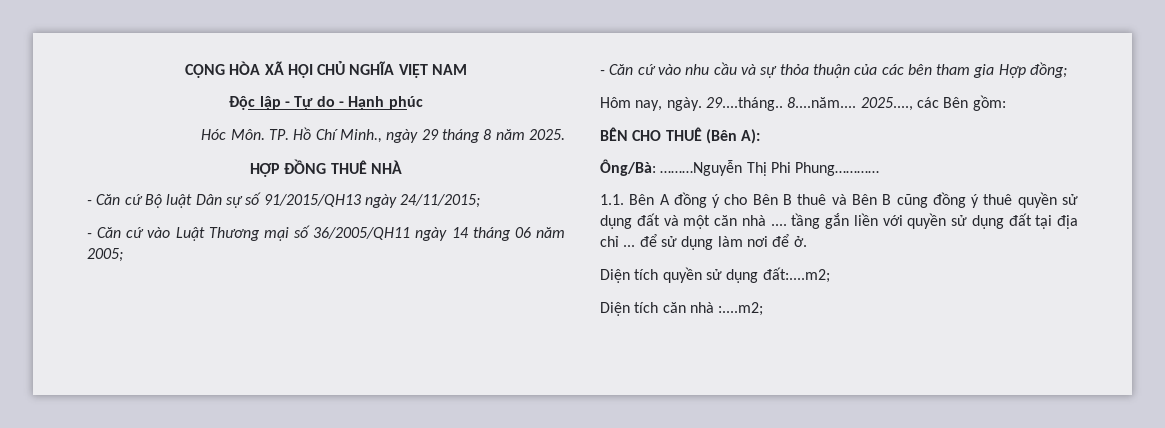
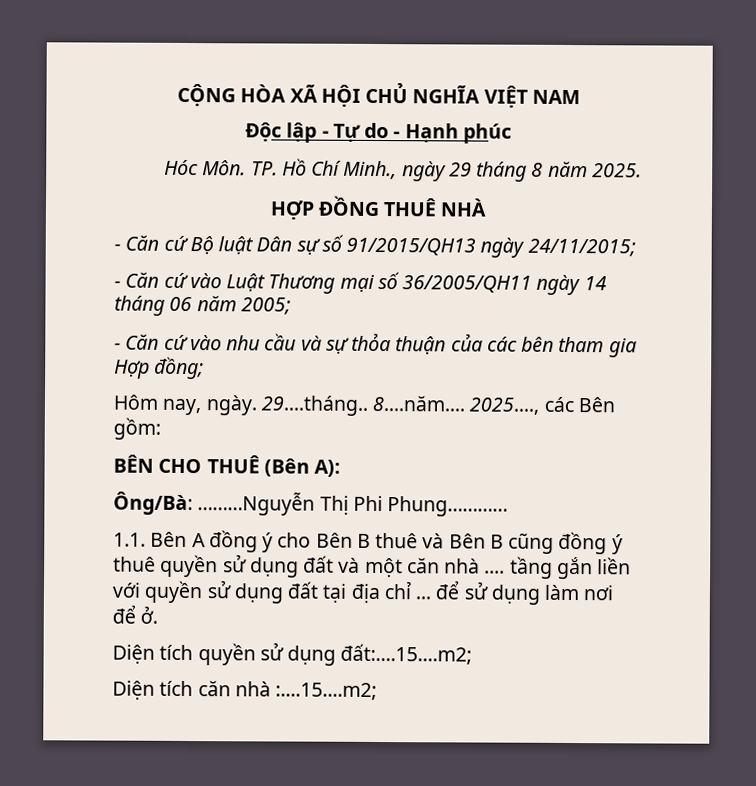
- Diện tích quyền sử dụng đất:....m2;
+ Diện tích quyền sử dụng đất:....15....m2;
- Diện tích căn nhà :....m2;
+ Diện tích căn nhà :....15....m2;

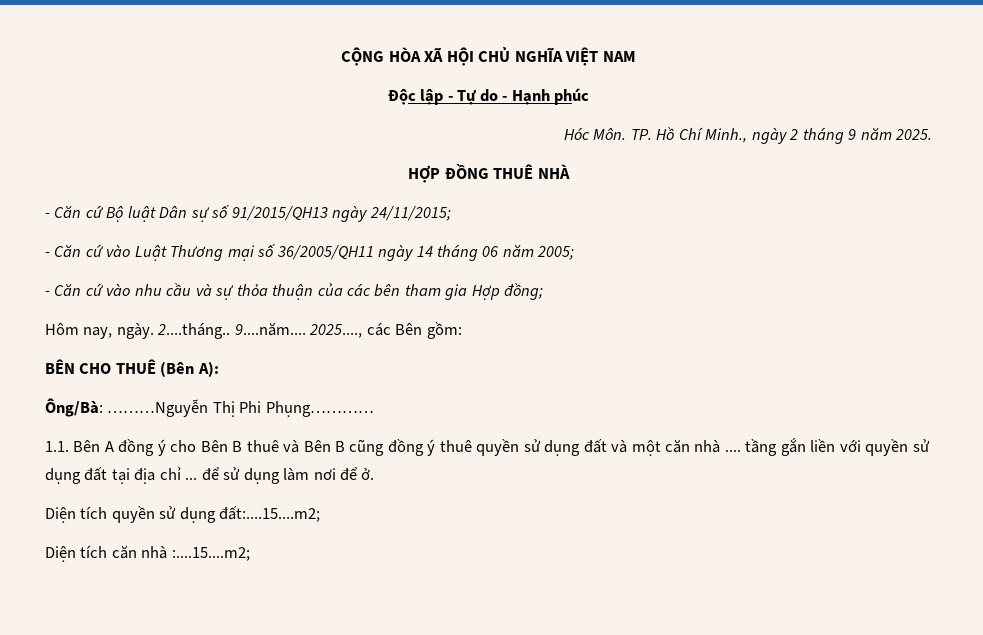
- Hóc Môn. TP. Hồ Chí Minh., ngày 29 tháng 8 năm 2025.
+ Hóc Môn. TP. Hồ Chí Minh., ngày 2 tháng 9 năm 2025.
- 29....tháng.. 8....năm....
+ 2....tháng.. 9....năm....
- Ông/Bà: ………Nguyễn Thị Phi Phung…………
+ Ông/Bà: ………Nguyễn Thị Phi Phụng…………

